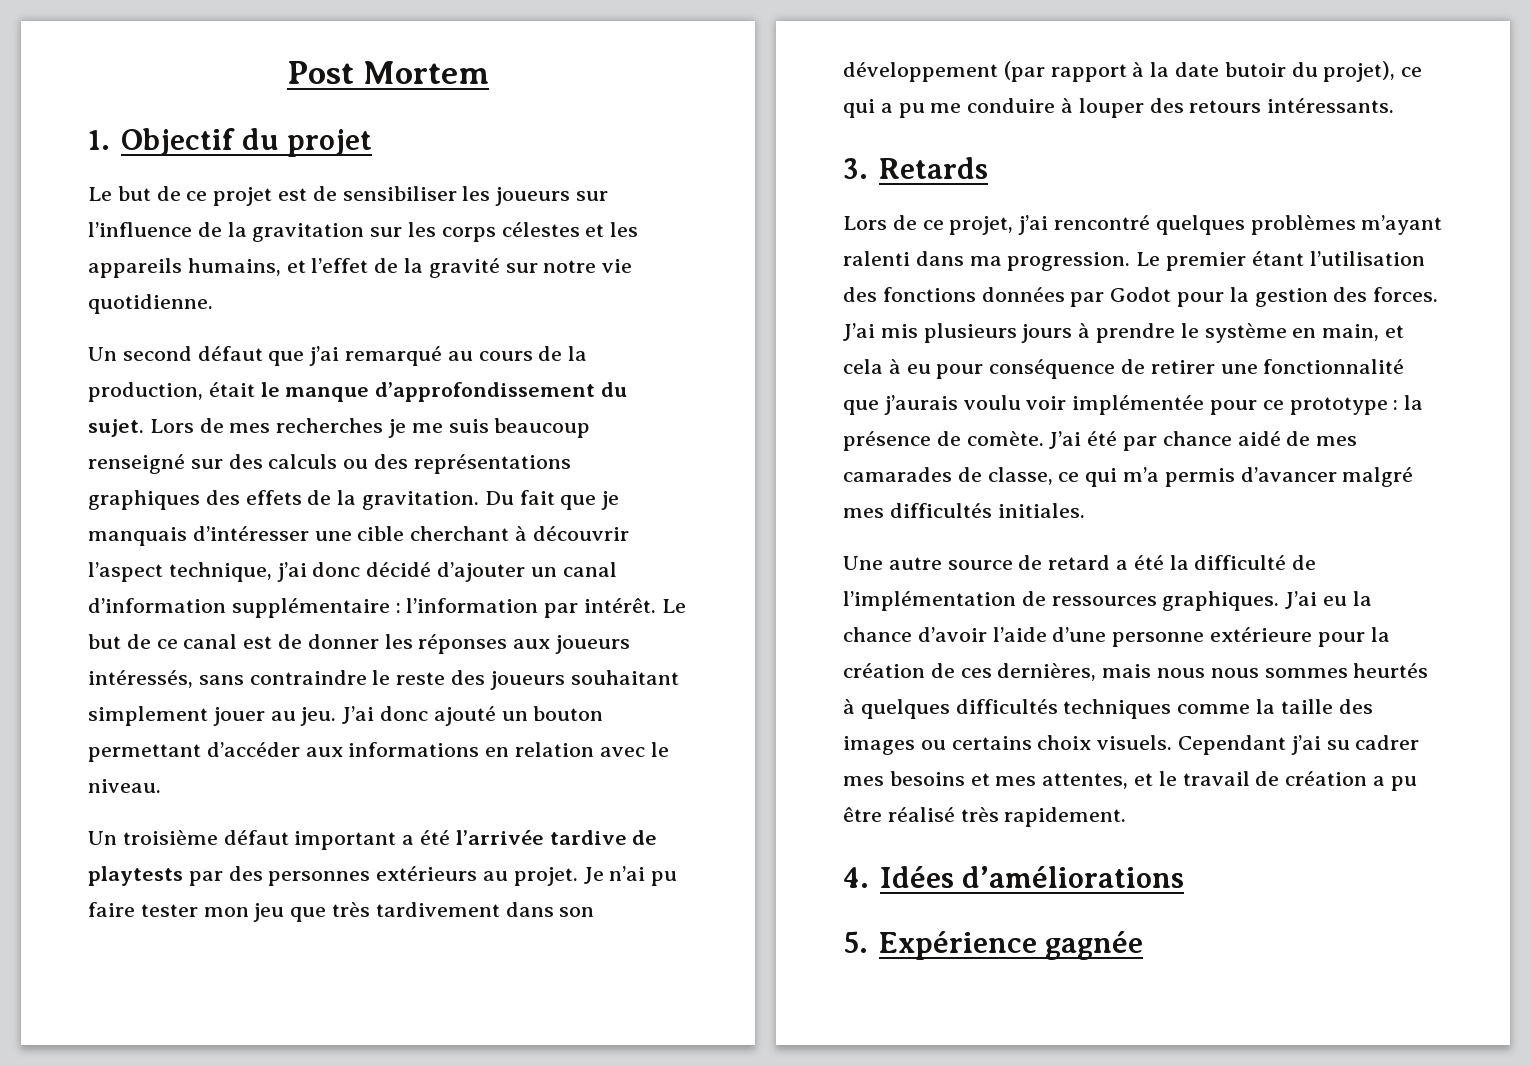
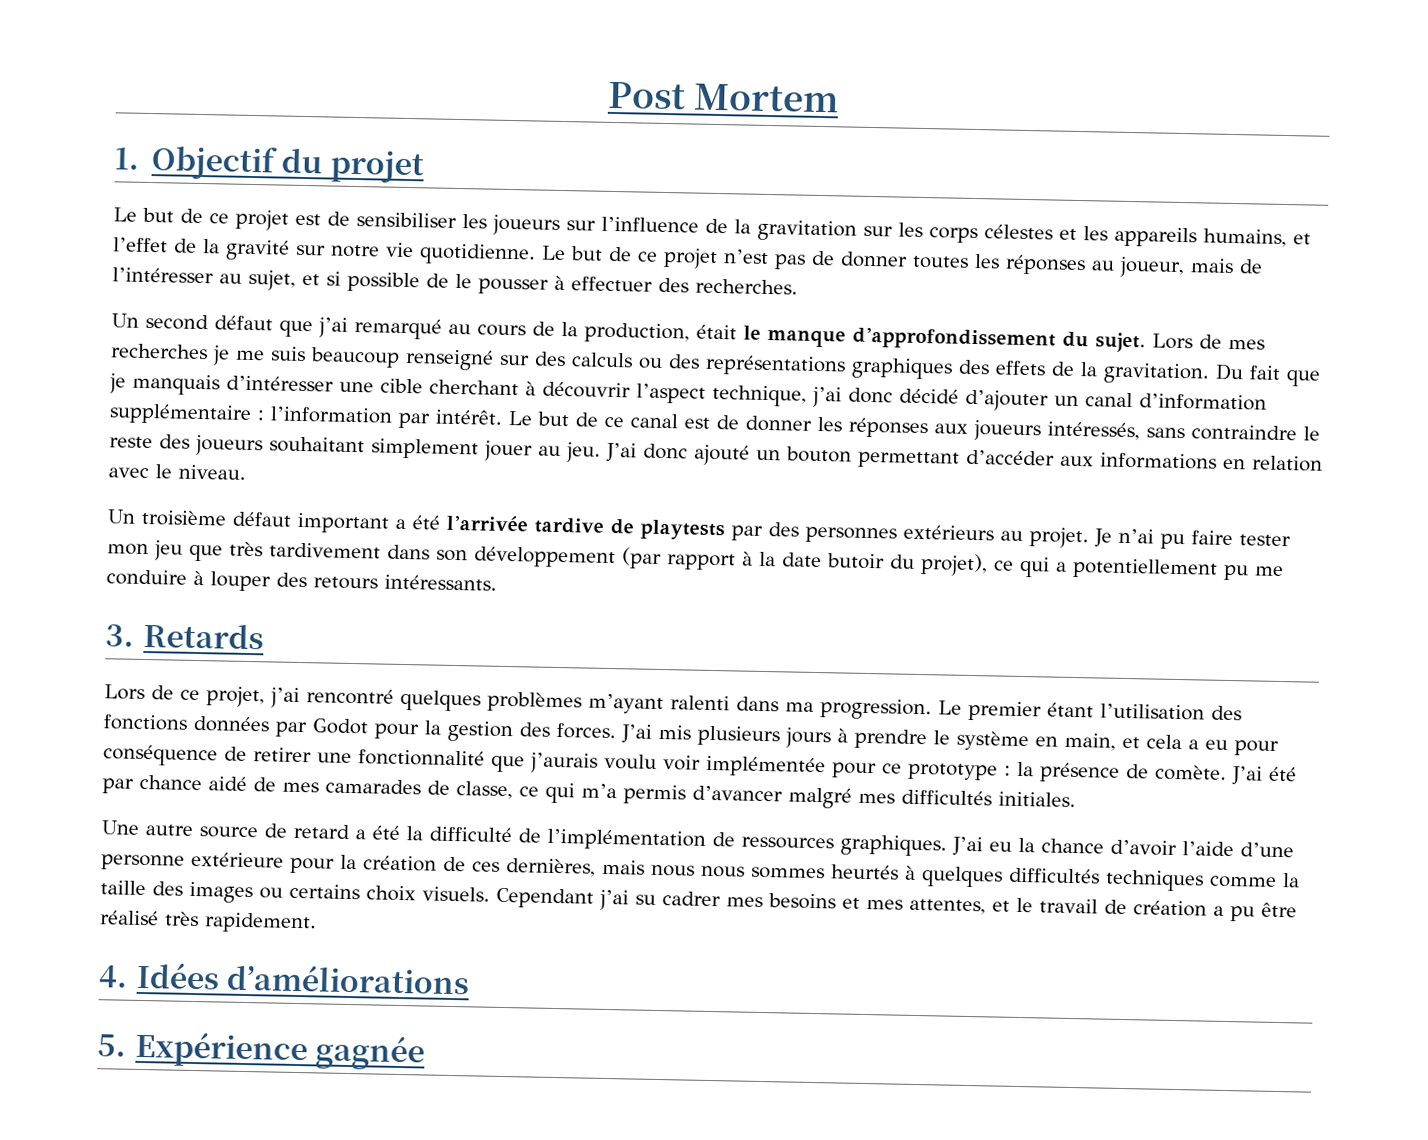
+ Le but de ce projet n’est pas de donner toutes les réponses au joueur, mais de l’intéresser au sujet, et si possible de le pousser à effectuer des recherches.
- Je n’ai pu faire tester mon jeu que très tardivement dans son développement (par rapport à la date butoir du projet), ce qui a pu me conduire à louper des retours intéressants.
+ Je n’ai pu faire tester mon jeu que très tardivement dans son développement (par rapport à la date butoir du projet), ce qui a potentiellement pu me conduire à louper des retours intéressants.
- J’ai mis plusieurs jours à prendre le système en main, et cela à eu pour conséquence de retirer une fonctionnalité que j’aurais voulu voir implémentée pour ce prototype : la présence de comète.
+ J’ai mis plusieurs jours à prendre le système en main, et cela a eu pour conséquence de retirer une fonctionnalité que j’aurais voulu voir implémentée pour ce prototype : la présence de comète.

